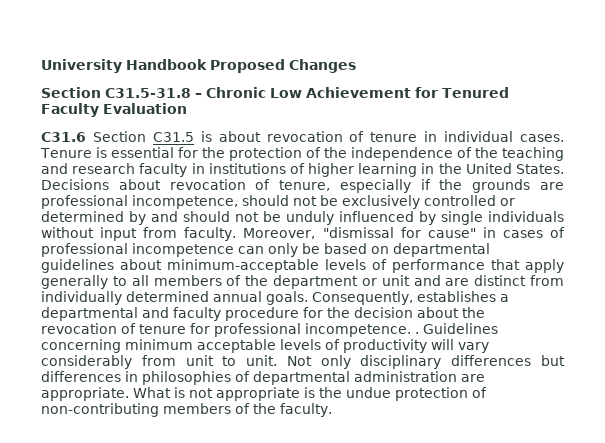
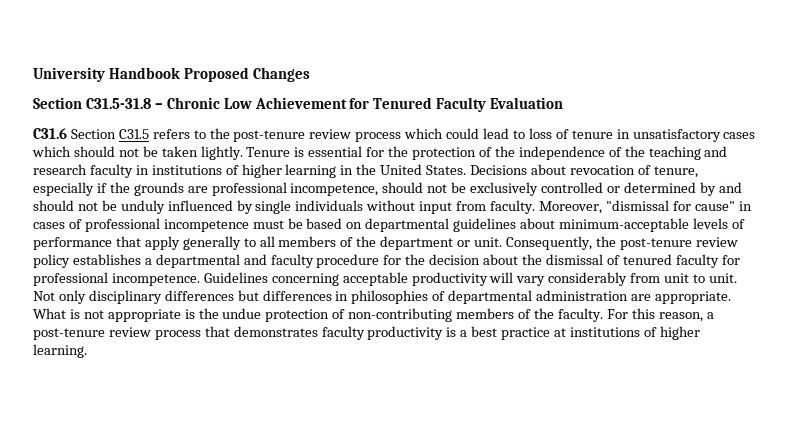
- C31.6 Section C31.5 is about revocation of tenure in individual cases.
+ C31.6 Section C31.5 refers to the post-tenure review process which could lead to loss of tenure in unsatisfactory cases which should not be taken lightly.
- Moreover, "dismissal for cause" in cases of professional incompetence can only be based on departmental guidelines about minimum-acceptable levels of performance that apply generally to all members of the department or unit and are distinct from individually determined annual goals. Consequently, establishes a departmental and faculty procedure for the decision about the revocation of tenure for professional incompetence. .
+ Moreover, "dismissal for cause" in cases of professional incompetence must be based on departmental guidelines about minimum-acceptable levels of performance that apply generally to all members of the department or unit. Consequently, the post-tenure review policy establishes a departmental and faculty procedure for the decision about the dismissal of tenured faculty for professional incompetence.
- Guidelines concerning minimum acceptable levels of productivity will vary considerably from unit to unit.
+ Guidelines concerning acceptable productivity will vary considerably from unit to unit.
+ For this reason, a post-tenure review process that demonstrates faculty productivity is a best practice at institutions of higher learning.

